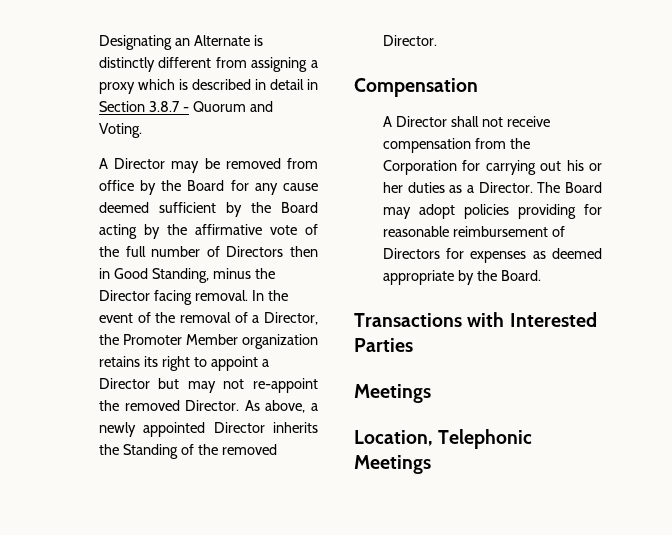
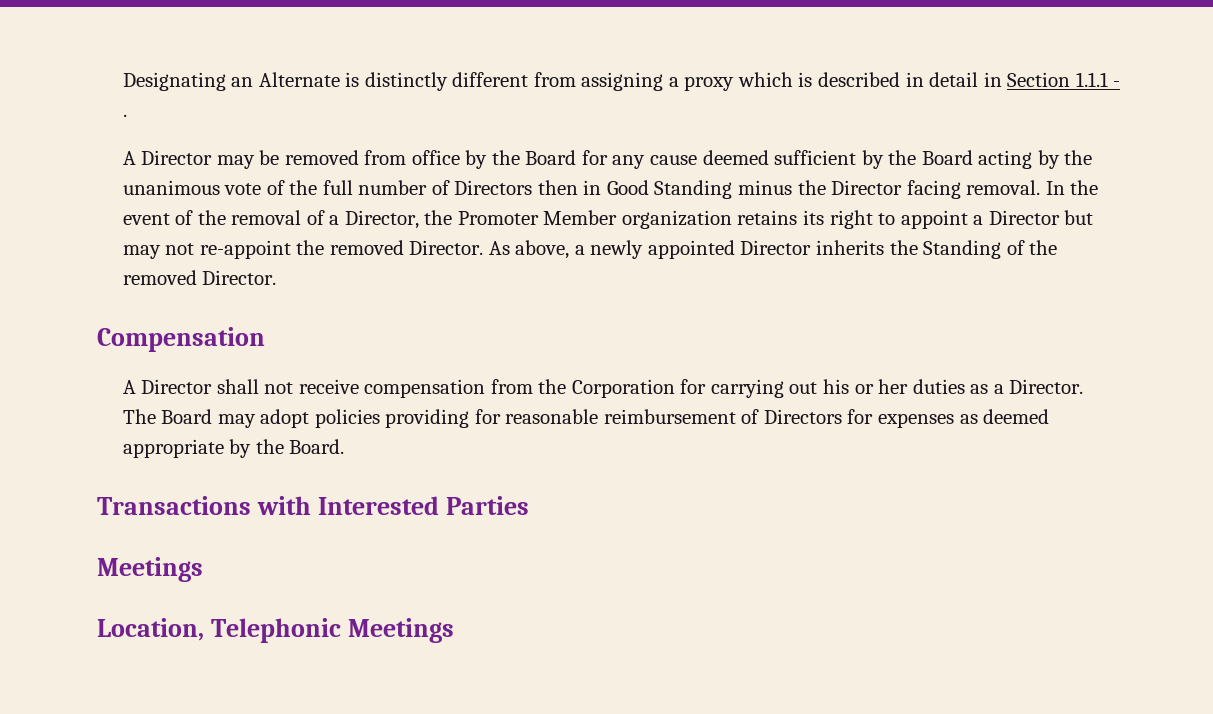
- Designating an Alternate is distinctly different from assigning a proxy which is described in detail in Section 3.8.7 - Quorum and Voting.
+ Designating an Alternate is distinctly different from assigning a proxy which is described in detail in Section 1.1.1 - .
- A Director may be removed from office by the Board for any cause deemed sufficient by the Board acting by the affirmative vote of the full number of Directors then in Good Standing, minus the Director facing removal.
+ A Director may be removed from office by the Board for any cause deemed sufficient by the Board acting by the unanimous vote of the full number of Directors then in Good Standing minus the Director facing removal.

